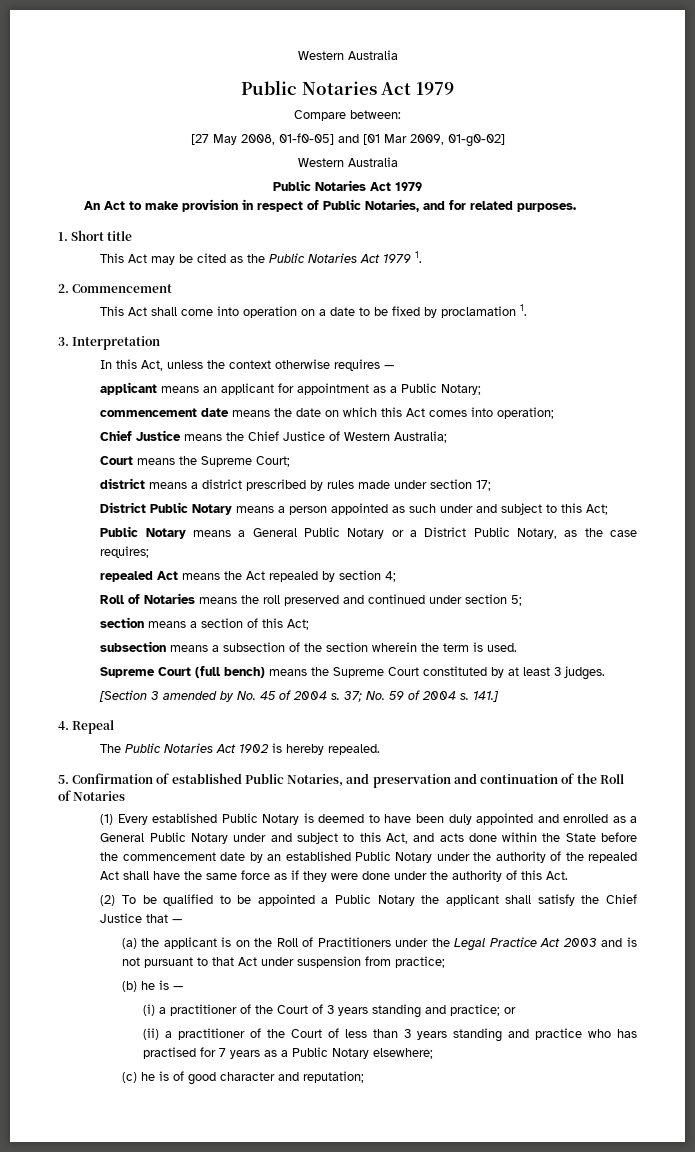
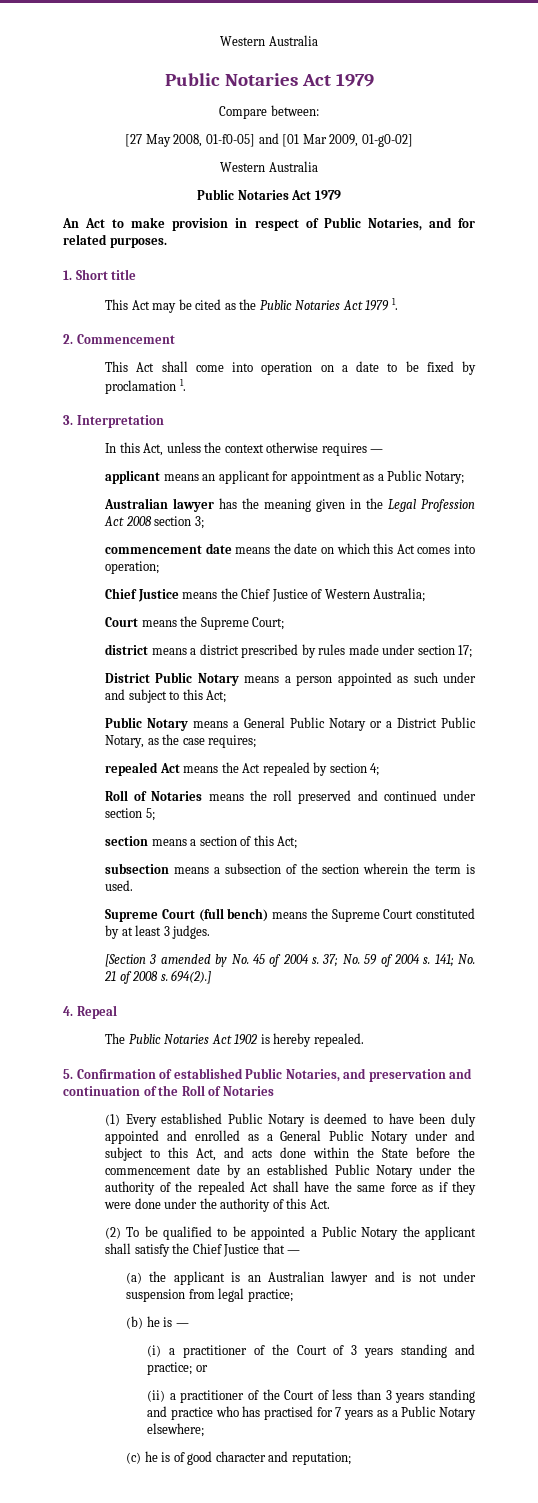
+ Australian lawyer has the meaning given in the Legal Profession Act 2008 section 3;
- 141.]
+ 141; No. 21 of 2008 s. 694(2).]
- (a) the applicant is on the Roll of Practitioners under the Legal Practice Act 2003 and is not pursuant to that Act under suspension from practice;
+ (a) the applicant is an Australian lawyer and is not under suspension from legal practice;

